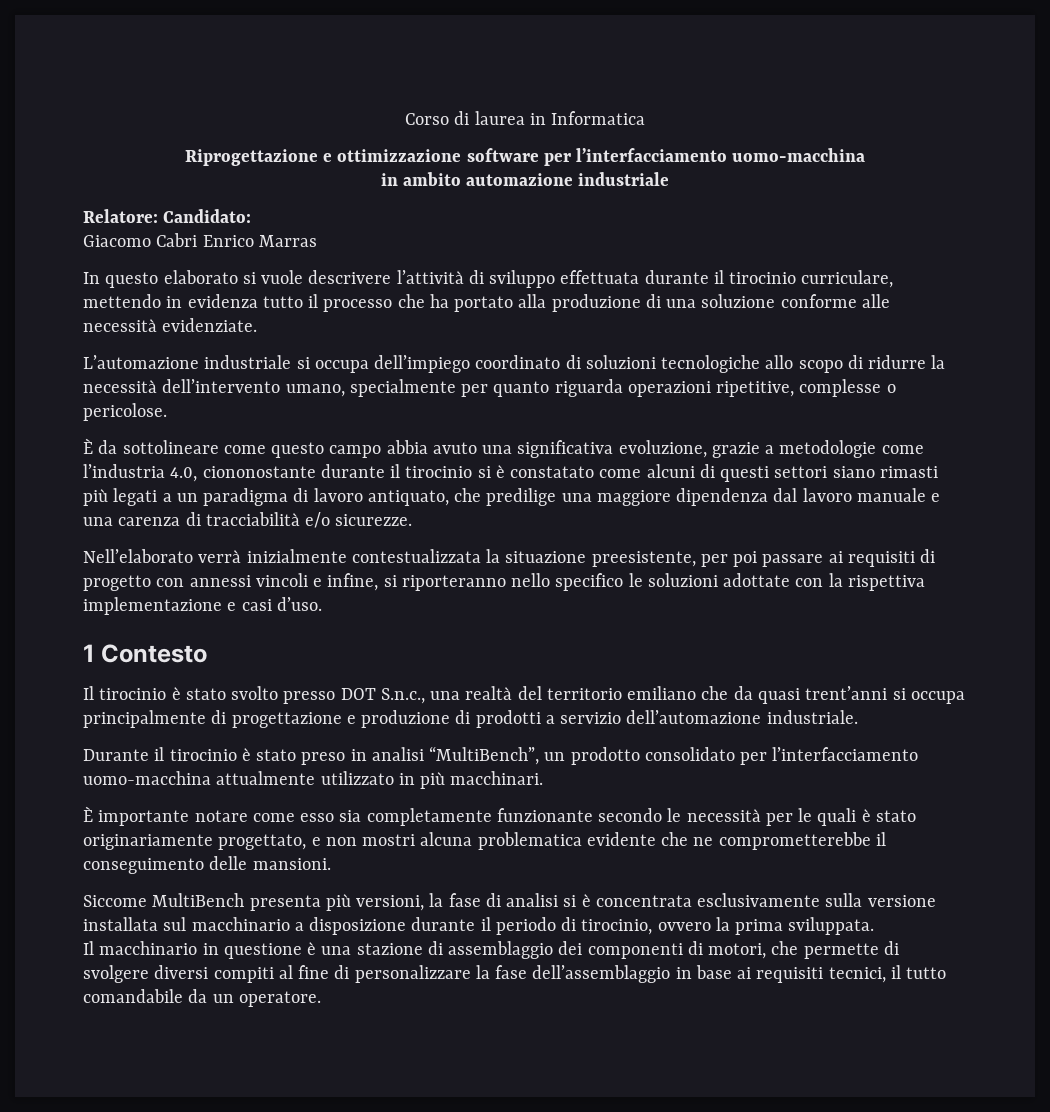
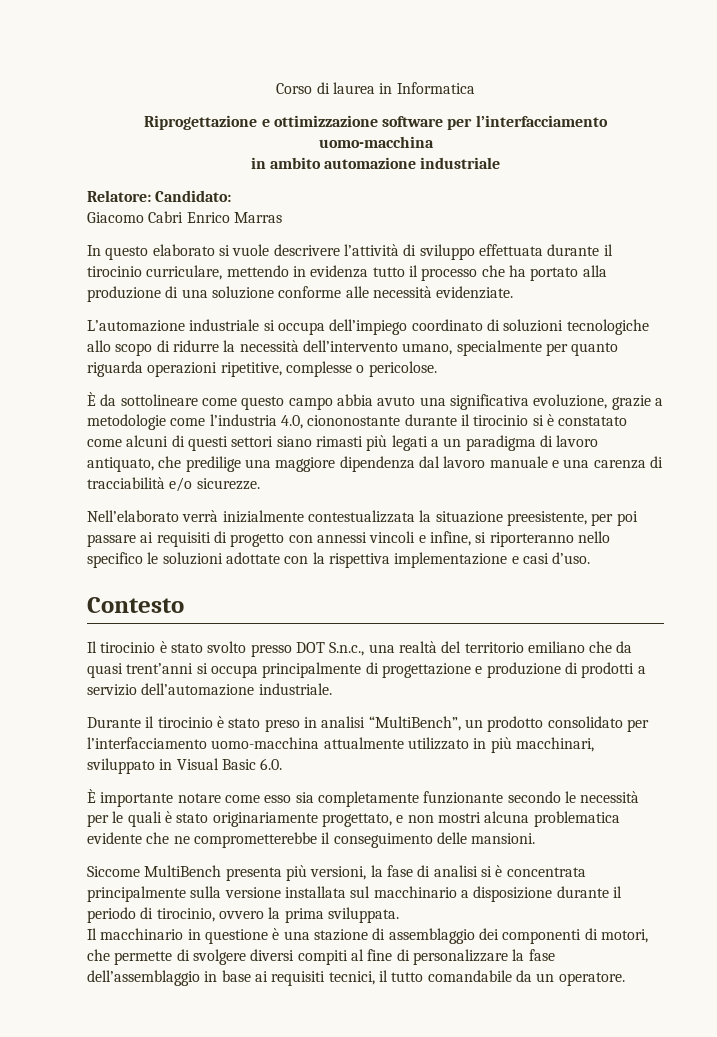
- 1 Contesto
+ Contesto
- Durante il tirocinio è stato preso in analisi “MultiBench”, un prodotto consolidato per l’interfacciamento uomo-macchina attualmente utilizzato in più macchinari.
+ Durante il tirocinio è stato preso in analisi “MultiBench”, un prodotto consolidato per l’interfacciamento uomo-macchina attualmente utilizzato in più macchinari, sviluppato in Visual Basic 6.0.
- Siccome MultiBench presenta più versioni, la fase di analisi si è concentrata esclusivamente sulla versione installata sul macchinario a disposizione durante il periodo di tirocinio, ovvero la prima sviluppata.
+ Siccome MultiBench presenta più versioni, la fase di analisi si è concentrata principalmente sulla versione installata sul macchinario a disposizione durante il periodo di tirocinio, ovvero la prima sviluppata.

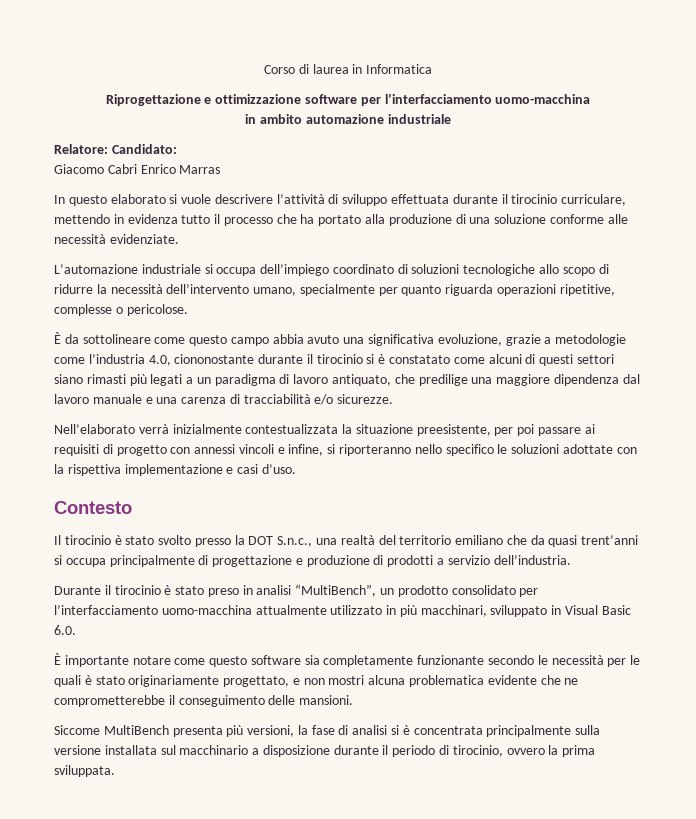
- Il tirocinio è stato svolto presso DOT S.n.c., una realtà del territorio emiliano che da quasi trent’anni si occupa principalmente di progettazione e produzione di prodotti a servizio dell’automazione industriale.
+ Il tirocinio è stato svolto presso la DOT S.n.c., una realtà del territorio emiliano che da quasi trent’anni si occupa principalmente di progettazione e produzione di prodotti a servizio dell’industria.
- È importante notare come esso sia completamente funzionante secondo le necessità per le quali è stato originariamente progettato, e non mostri alcuna problematica evidente che ne comprometterebbe il conseguimento delle mansioni.
+ È importante notare come questo software sia completamente funzionante secondo le necessità per le quali è stato originariamente progettato, e non mostri alcuna problematica evidente che ne comprometterebbe il conseguimento delle mansioni.
- Il macchinario in questione è una stazione di assemblaggio dei componenti di motori, che permette di svolgere diversi compiti al fine di personalizzare la fase dell’assemblaggio in base ai requisiti tecnici, il tutto comandabile da un operatore.

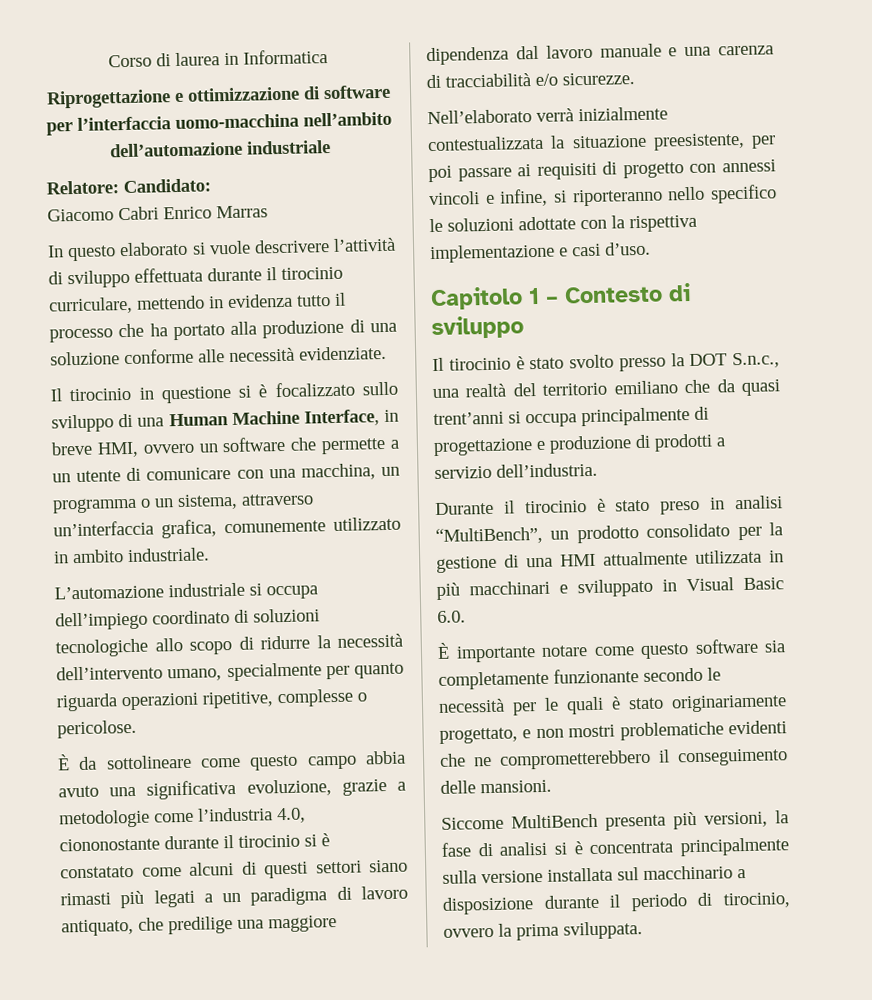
- Riprogettazione e ottimizzazione software per l’interfacciamento uomo-macchina
- in ambito automazione industriale
+ Riprogettazione e ottimizzazione di software per l’interfaccia uomo-macchina nell’ambito dell’automazione industriale
+ Il tirocinio in questione si è focalizzato sullo sviluppo di una Human Machine Interface, in breve HMI, ovvero un software che permette a un utente di comunicare con una macchina, un programma o un sistema, attraverso un’interfaccia grafica, comunemente utilizzato in ambito industriale.
- Contesto
+ Capitolo 1 – Contesto di sviluppo
- Durante il tirocinio è stato preso in analisi “MultiBench”, un prodotto consolidato per l’interfacciamento uomo-macchina attualmente utilizzato in più macchinari, sviluppato in Visual Basic 6.0.
+ Durante il tirocinio è stato preso in analisi “MultiBench”, un prodotto consolidato per la gestione di una HMI attualmente utilizzata in più macchinari e sviluppato in Visual Basic 6.0.
- È importante notare come questo software sia completamente funzionante secondo le necessità per le quali è stato originariamente progettato, e non mostri alcuna problematica evidente che ne comprometterebbe il conseguimento delle mansioni.
+ È importante notare come questo software sia completamente funzionante secondo le necessità per le quali è stato originariamente progettato, e non mostri problematiche evidenti che ne comprometterebbero il conseguimento delle mansioni.

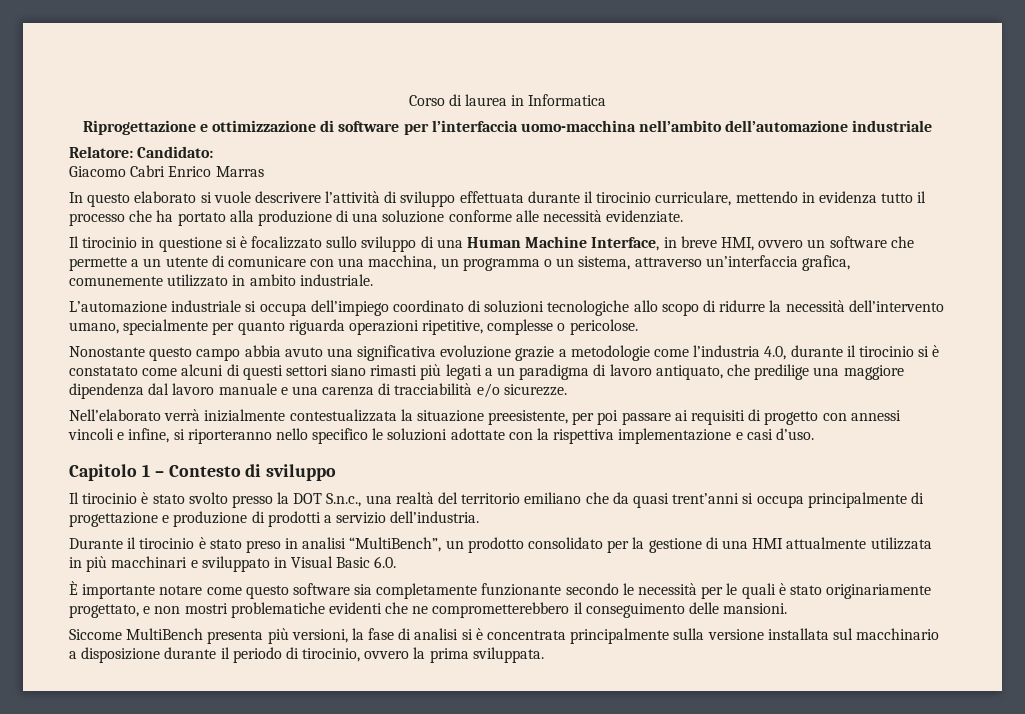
- È da sottolineare come questo campo abbia avuto una significativa evoluzione, grazie a metodologie come l’industria 4.0, ciononostante durante il tirocinio si è constatato come alcuni di questi settori siano rimasti più legati a un paradigma di lavoro antiquato, che predilige una maggiore dipendenza dal lavoro manuale e una carenza di tracciabilità e/o sicurezze.
+ Nonostante questo campo abbia avuto una significativa evoluzione grazie a metodologie come l’industria 4.0, durante il tirocinio si è constatato come alcuni di questi settori siano rimasti più legati a un paradigma di lavoro antiquato, che predilige una maggiore dipendenza dal lavoro manuale e una carenza di tracciabilità e/o sicurezze.

